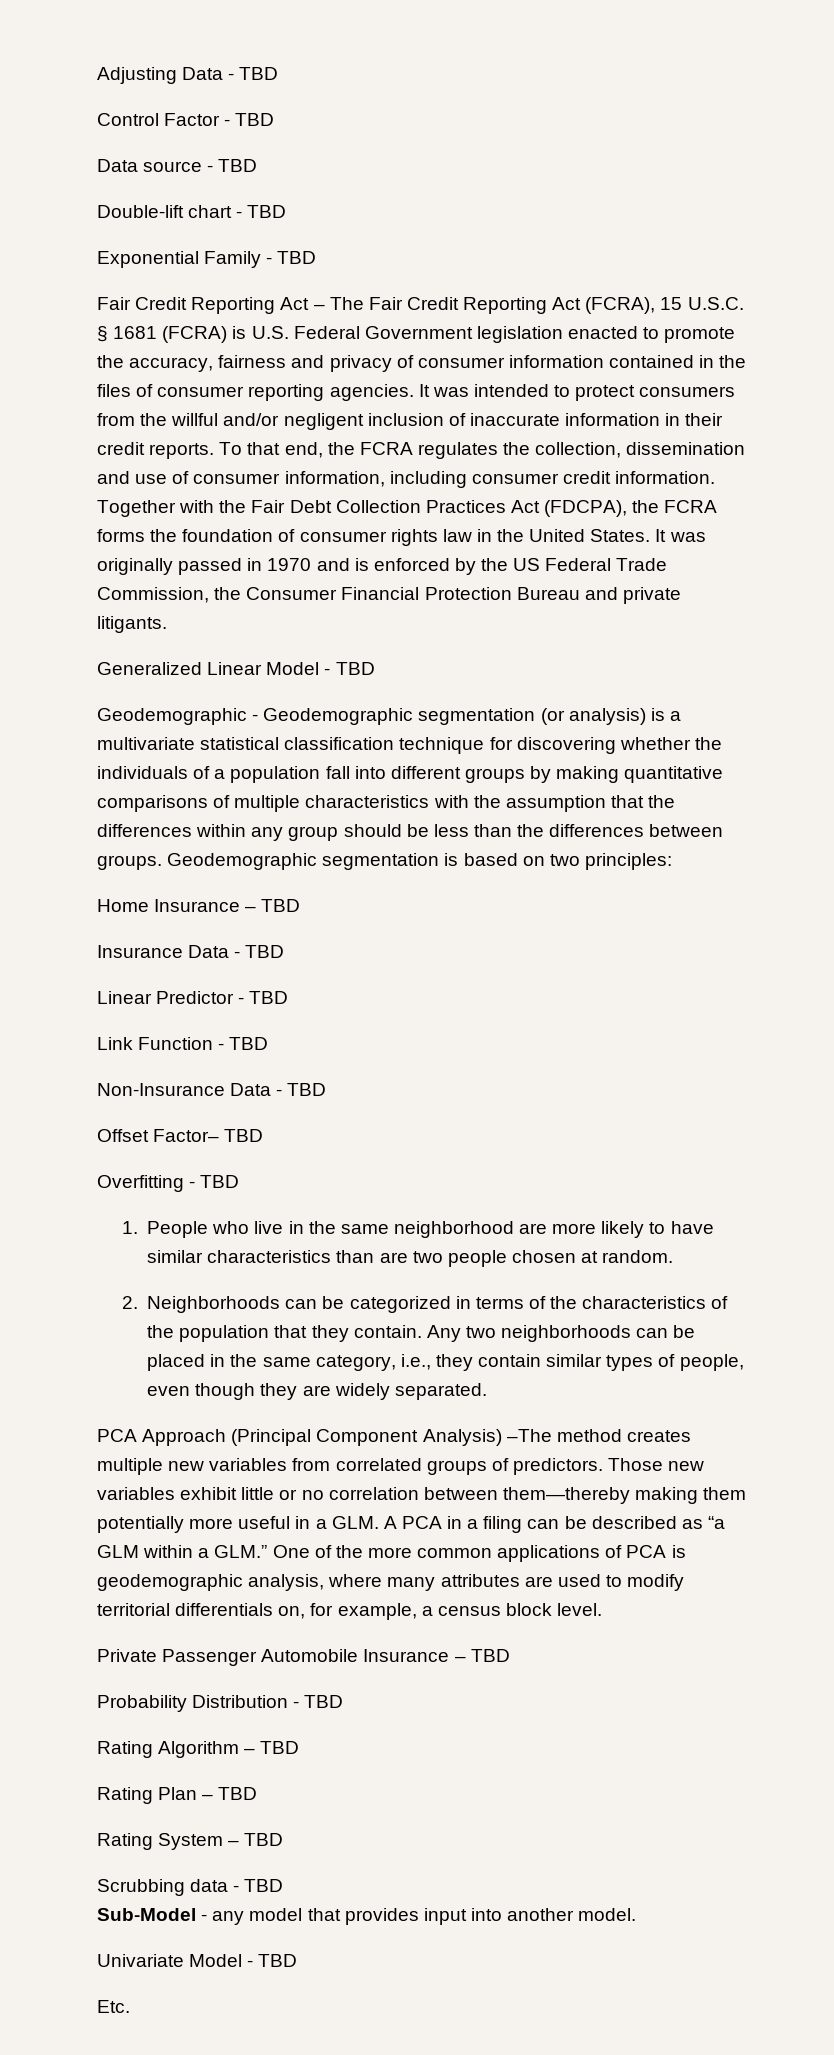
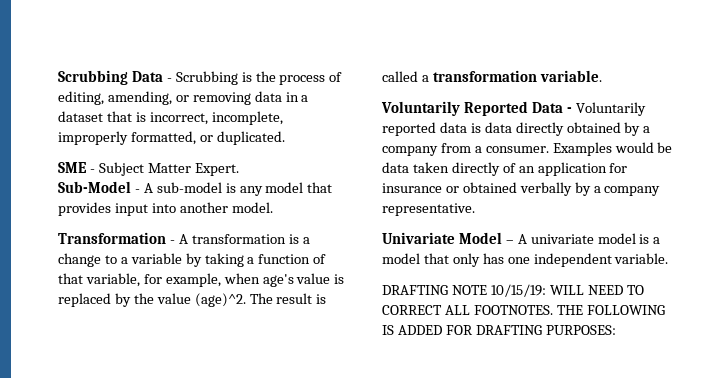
- Adjusting Data - TBD
- Control Factor - TBD
- Data source - TBD
- Double-lift chart - TBD
- Exponential Family - TBD
- Fair Credit Reporting Act – The Fair Credit Reporting Act (FCRA), 15 U.S.C. § 1681 (FCRA) is U.S. Federal Government legislation enacted to promote the accuracy, fairness and privacy of consumer information contained in the files of consumer reporting agencies. It was intended to protect consumers from the willful and/or negligent inclusion of inaccurate information in their credit reports. To that end, the FCRA regulates the collection, dissemination and use of consumer information, including consumer credit information. Together with the Fair Debt Collection Practices Act (FDCPA), the FCRA forms the foundation of consumer rights law in the United States. It was originally passed in 1970 and is enforced by the US Federal Trade Commission, the Consumer Financial Protection Bureau and private litigants.
- Generalized Linear Model - TBD
- Geodemographic - Geodemographic segmentation (or analysis) is a multivariate statistical classification technique for discovering whether the individuals of a population fall into different groups by making quantitative comparisons of multiple characteristics with the assumption that the differences within any group should be less than the differences between groups. Geodemographic segmentation is based on two principles:
- Home Insurance – TBD
- Insurance Data - TBD
- Linear Predictor - TBD
- Link Function - TBD
- Non-Insurance Data - TBD
- Offset Factor– TBD
- Overfitting - TBD
- 1. People who live in the same neighborhood are more likely to have similar characteristics than are two people chosen at random.
- 2. Neighborhoods can be categorized in terms of the characteristics of the population that they contain. Any two neighborhoods can be placed in the same category, i.e., they contain similar types of people, even though they are widely separated.
- PCA Approach (Principal Component Analysis) –The method creates multiple new variables from correlated groups of predictors. Those new variables exhibit little or no correlation between them—thereby making them potentially more useful in a GLM. A PCA in a filing can be described as “a GLM within a GLM.” One of the more common applications of PCA is geodemographic analysis, where many attributes are used to modify territorial differentials on, for example, a census block level.
- Private Passenger Automobile Insurance – TBD
- Probability Distribution - TBD
- Rating Algorithm – TBD
- Rating Plan – TBD
- Rating System – TBD
- Scrubbing data - TBD
+ Scrubbing Data - Scrubbing is the process of editing, amending, or removing data in a dataset that is incorrect, incomplete, improperly formatted, or duplicated.
+ SME - Subject Matter Expert.
- Sub-Model - any model that provides input into another model.
+ Sub-Model - A sub-model is any model that provides input into another model.
- Univariate Model - TBD
- Etc.
+ Transformation - A transformation is a change to a variable by taking a function of that variable, for example, when age's value is replaced by the value (age)^2. The result is called a transformation variable.
+ Voluntarily Reported Data - Voluntarily reported data is data directly obtained by a company from a consumer. Examples would be data taken directly of an application for insurance or obtained verbally by a company representative.
+ Univariate Model – A univariate model is a model that only has one independent variable.
+ DRAFTING NOTE 10/15/19: WILL NEED TO CORRECT ALL FOOTNOTES. THE FOLLOWING IS ADDED FOR DRAFTING PURPOSES:

